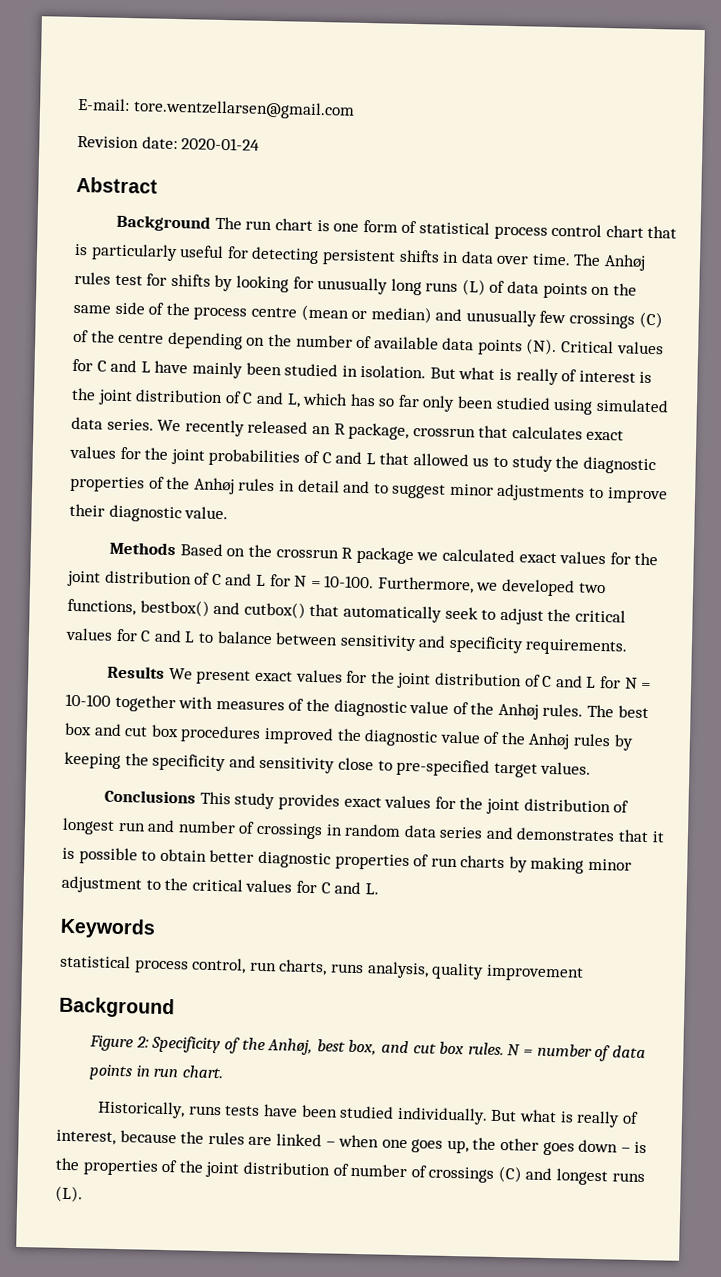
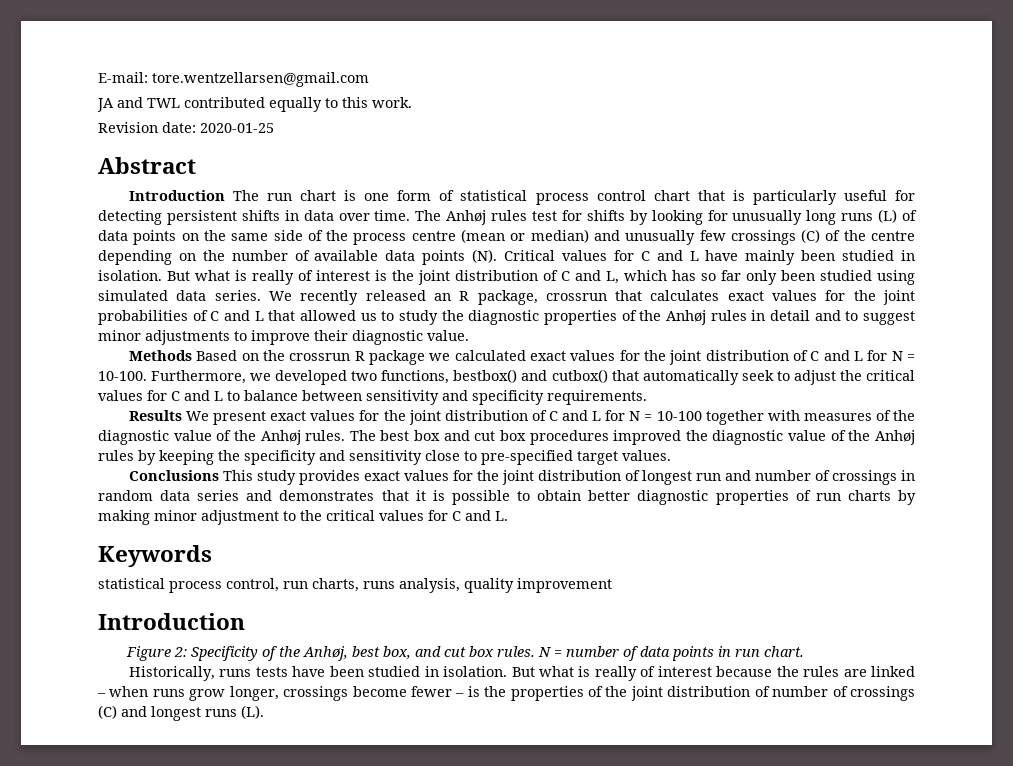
+ JA and TWL contributed equally to this work.
- Revision date: 2020-01-24
+ Revision date: 2020-01-25
- Background The run chart is one form of statistical process control chart that is particularly useful for detecting persistent shifts in data over time.
+ Introduction The run chart is one form of statistical process control chart that is particularly useful for detecting persistent shifts in data over time.
  statistical process control, run charts, runs analysis, quality improvement
- Background
+ Introduction
- Historically, runs tests have been studied individually. But what is really of interest, because the rules are linked – when one goes up, the other goes down – is the properties of the joint distribution of number of crossings (C) and longest runs (L).
+ Historically, runs tests have been studied in isolation. But what is really of interest because the rules are linked – when runs grow longer, crossings become fewer – is the properties of the joint distribution of number of crossings (C) and longest runs (L).

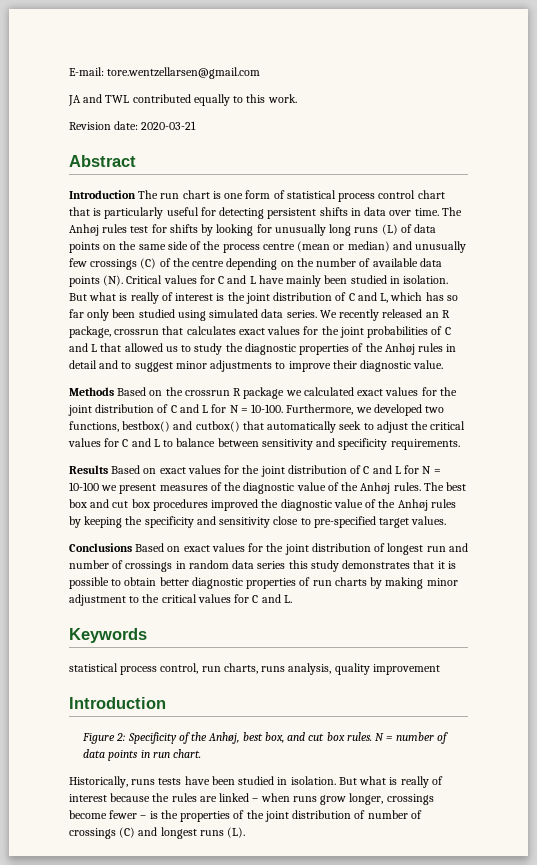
- Revision date: 2020-01-25
+ Revision date: 2020-03-21
- Results We present exact values for the joint distribution of C and L for N = 10-100 together with measures of the diagnostic value of the Anhøj rules.
+ Results Based on exact values for the joint distribution of C and L for N = 10-100 we present measures of the diagnostic value of the Anhøj rules.
- Conclusions This study provides exact values for the joint distribution of longest run and number of crossings in random data series and demonstrates that it is possible to obtain better diagnostic properties of run charts by making minor adjustment to the critical values for C and L.
+ Conclusions Based on exact values for the joint distribution of longest run and number of crossings in random data series this study demonstrates that it is possible to obtain better diagnostic properties of run charts by making minor adjustment to the critical values for C and L.

